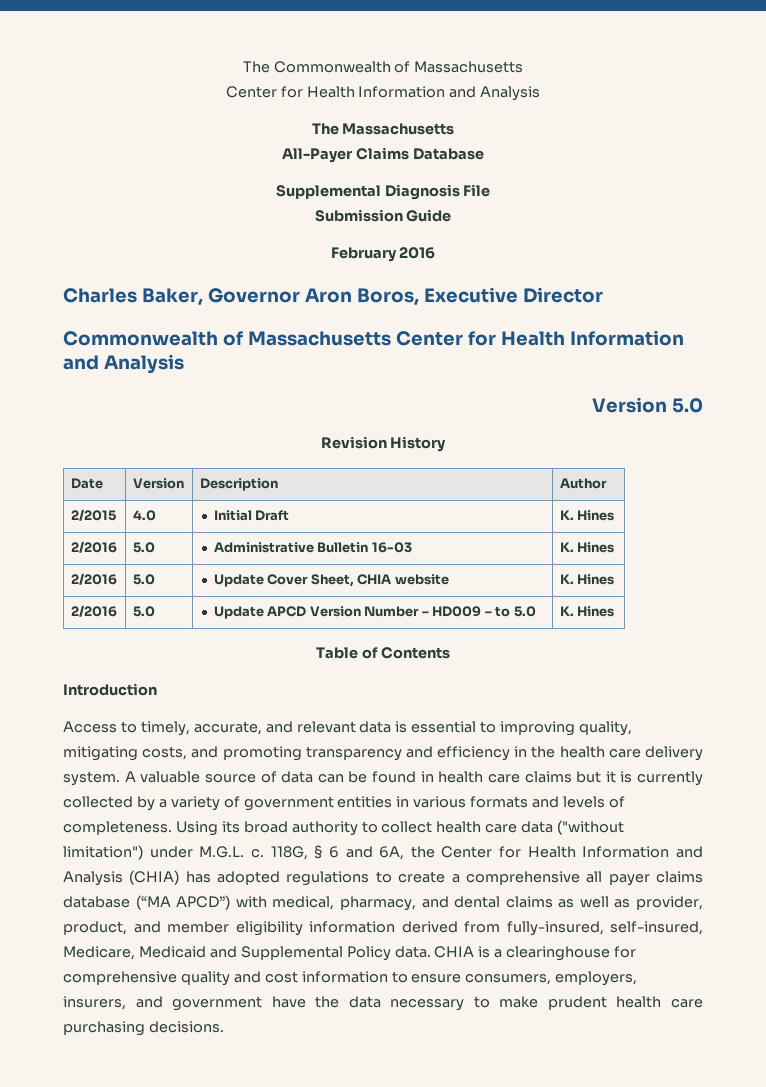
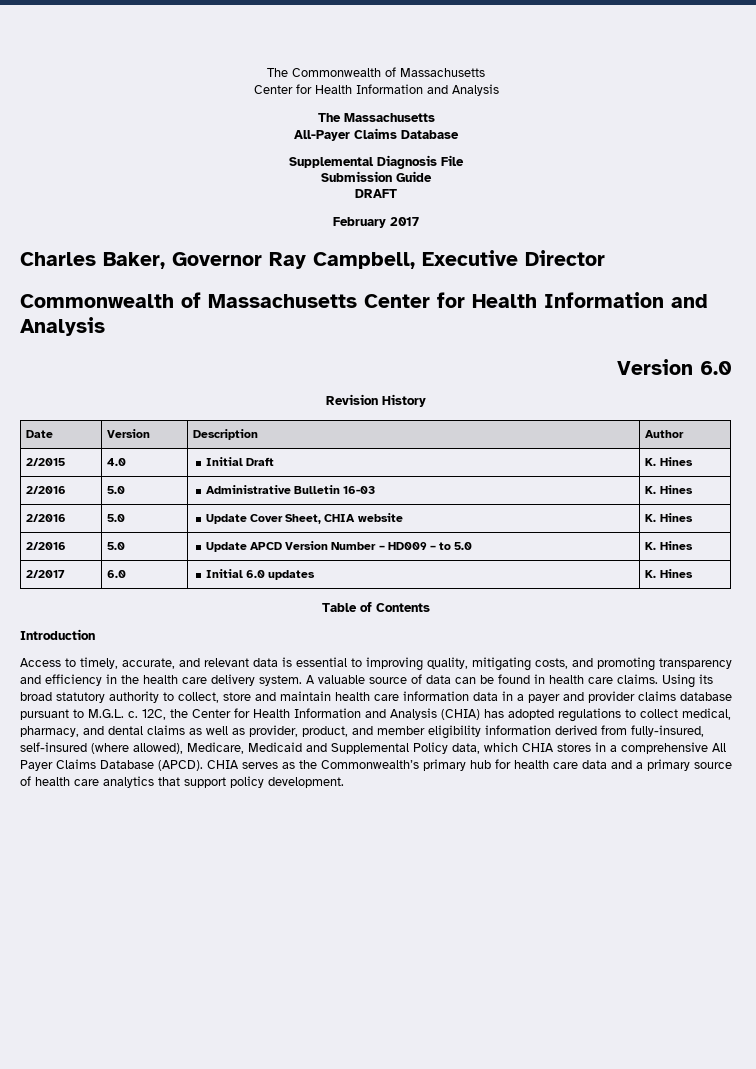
+ DRAFT
- February 2016
+ February 2017
- Charles Baker, Governor Aron Boros, Executive Director
+ Charles Baker, Governor Ray Campbell, Executive Director
- Version 5.0
+ Version 6.0
+ 2/2017 | 6.0 | Initial 6.0 updates | K. Hines
- A valuable source of data can be found in health care claims but it is currently collected by a variety of government entities in various formats and levels of completeness.
+ A valuable source of data can be found in health care claims.
- Using its broad authority to collect health care data ("without limitation") under M.G.L. c. 118G, § 6 and 6A, the Center for Health Information and Analysis (CHIA) has adopted regulations to create a comprehensive all payer claims database (“MA APCD”) with medical, pharmacy, and dental claims as well as provider, product, and member eligibility information derived from fully-insured, self-insured, Medicare, Medicaid and Supplemental Policy data. CHIA is a clearinghouse for comprehensive quality and cost information to ensure consumers, employers, insurers, and government have the data necessary to make prudent health care purchasing decisions.
+ Using its broad statutory authority to collect, store and maintain health care information data in a payer and provider claims database pursuant to M.G.L. c. 12C, the Center for Health Information and Analysis (CHIA) has adopted regulations to collect medical, pharmacy, and dental claims as well as provider, product, and member eligibility information derived from fully-insured, self-insured (where allowed), Medicare, Medicaid and Supplemental Policy data, which CHIA stores in a comprehensive All Payer Claims Database (APCD). CHIA serves as the Commonwealth’s primary hub for health care data and a primary source of health care analytics that support policy development.

